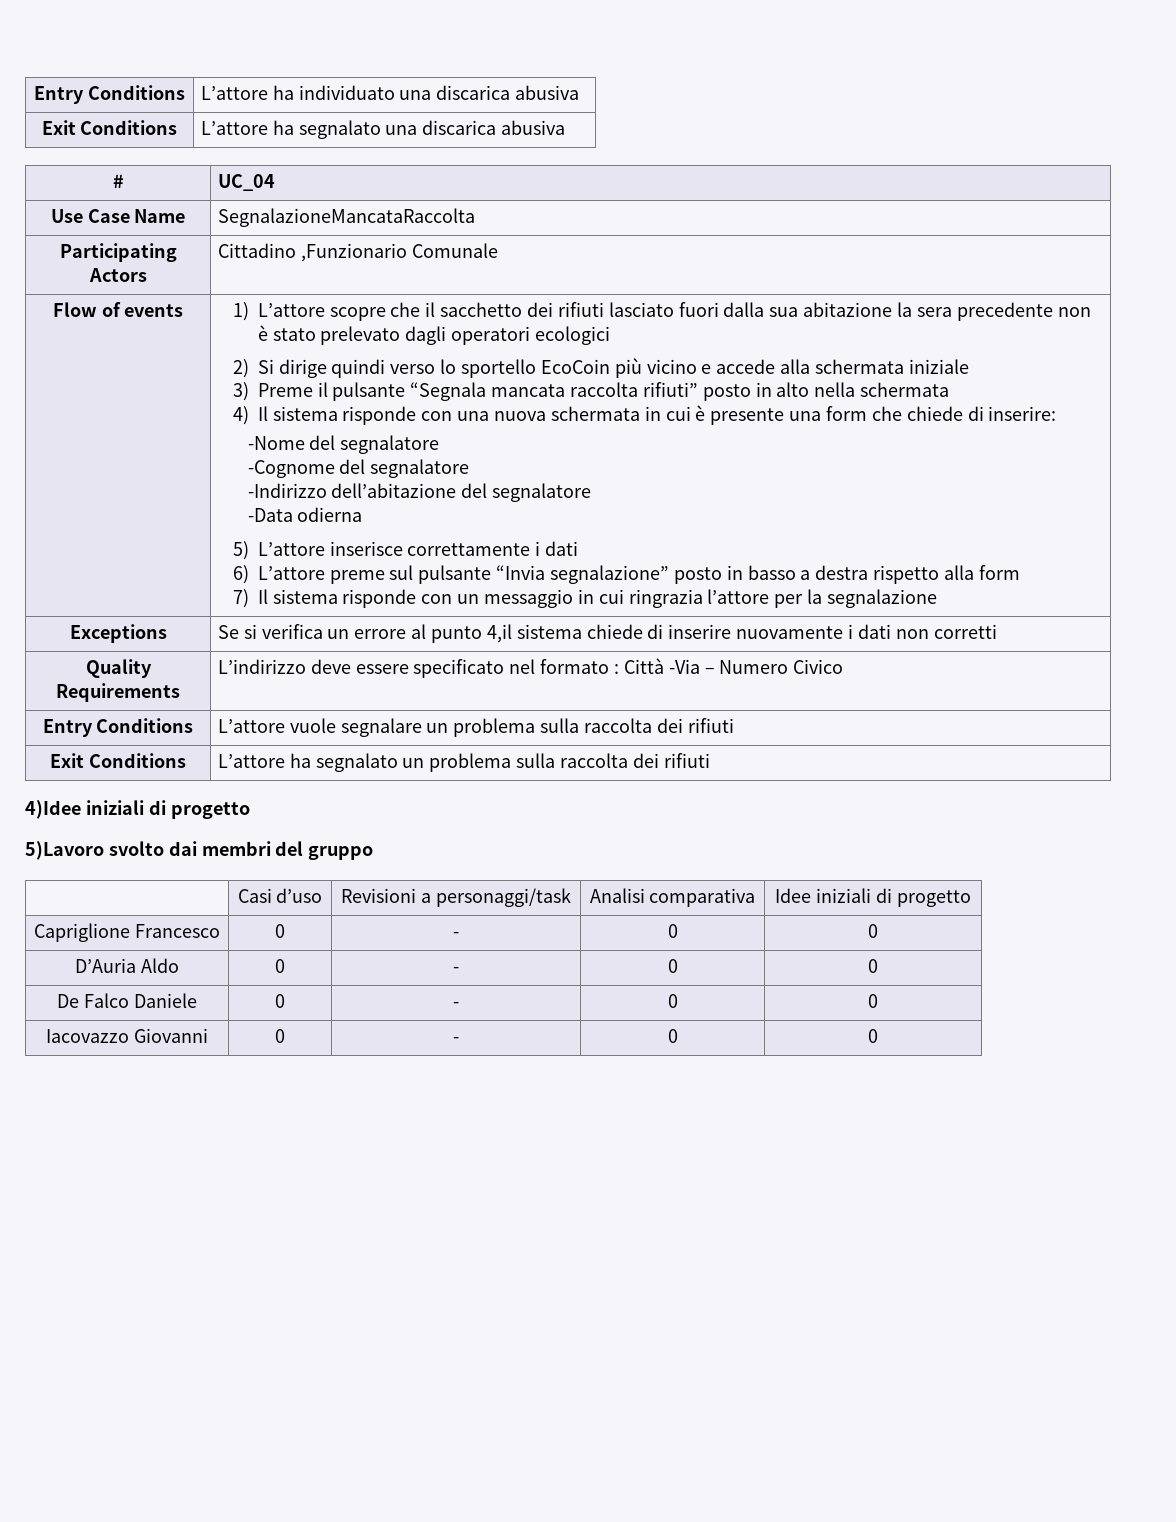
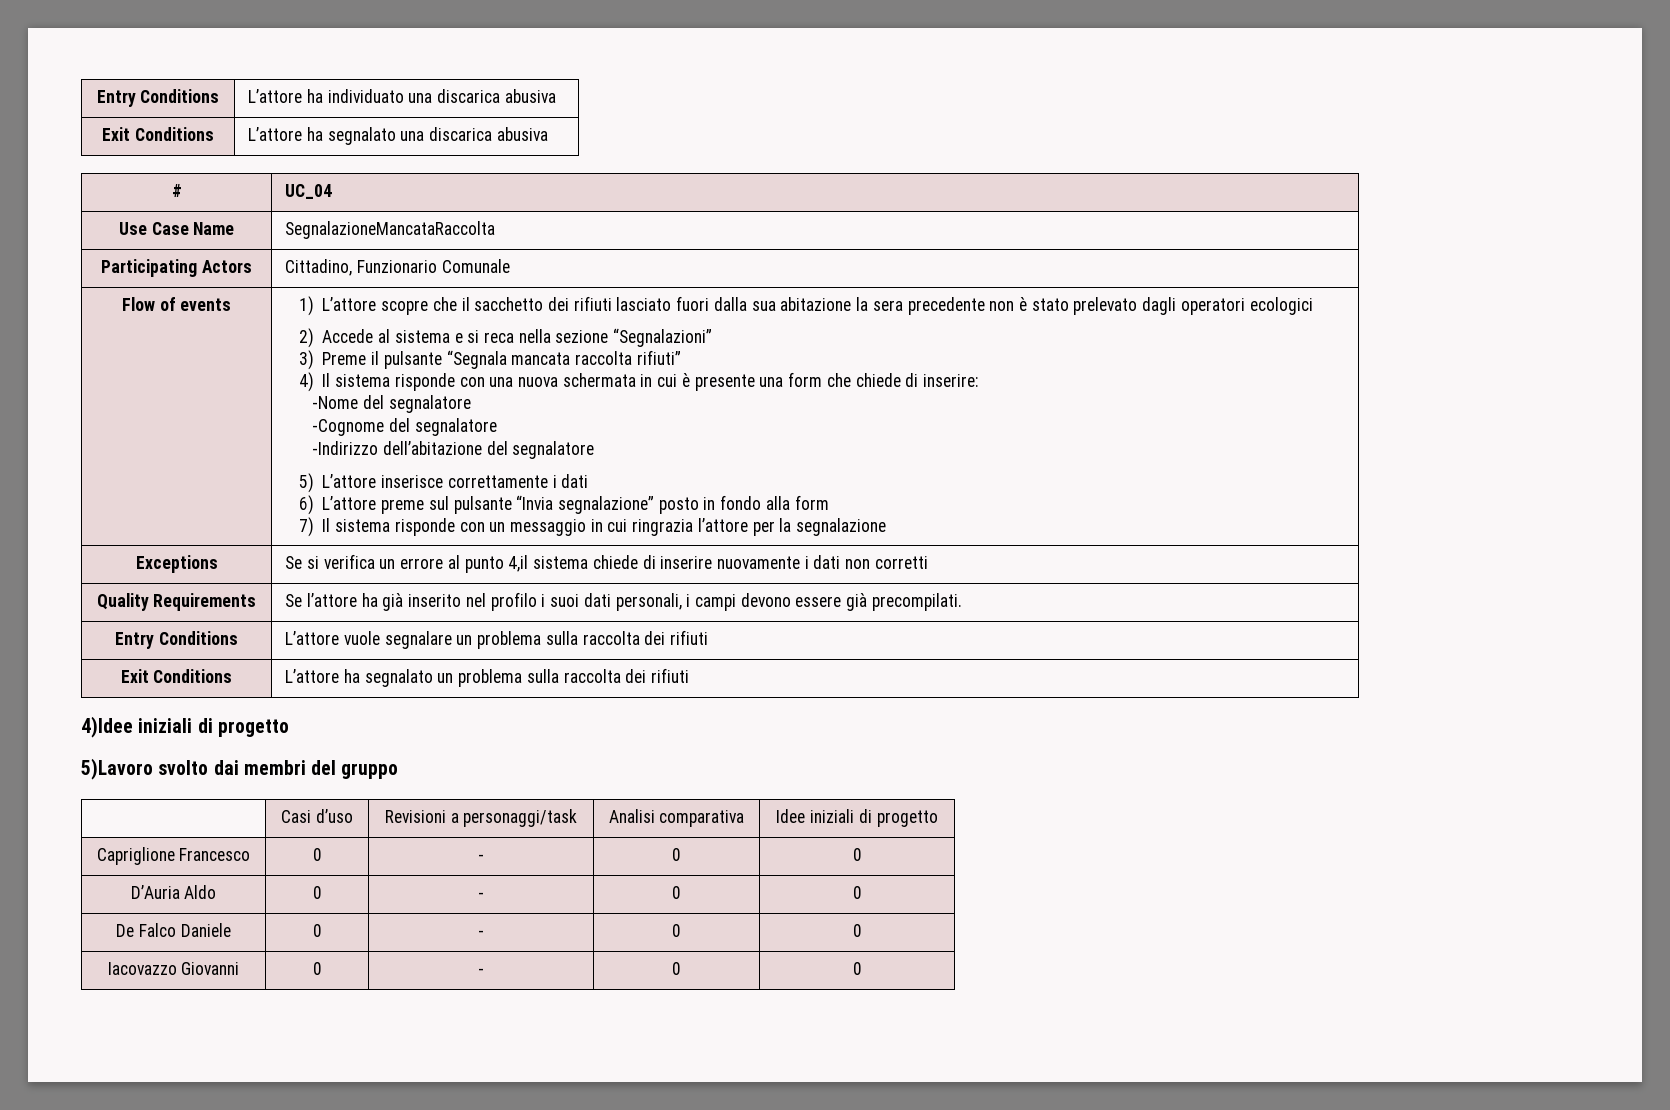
- Participating Actors | Cittadino ,Funzionario Comunale
+ Participating Actors | Cittadino, Funzionario Comunale
- 2) Si dirige quindi verso lo sportello EcoCoin più vicino e accede alla schermata iniziale
+ 2) Accede al sistema e si reca nella sezione “Segnalazioni”
- 3) Preme il pulsante “Segnala mancata raccolta rifiuti” posto in alto nella schermata
+ 3) Preme il pulsante “Segnala mancata raccolta rifiuti”
- -Data odierna
- 6) L’attore preme sul pulsante “Invia segnalazione” posto in basso a destra rispetto alla form
+ 6) L’attore preme sul pulsante “Invia segnalazione” posto in fondo alla form
- Quality Requirements | L’indirizzo deve essere specificato nel formato : Città -Via – Numero Civico
+ Quality Requirements | Se l’attore ha già inserito nel profilo i suoi dati personali, i campi devono essere già precompilati.

